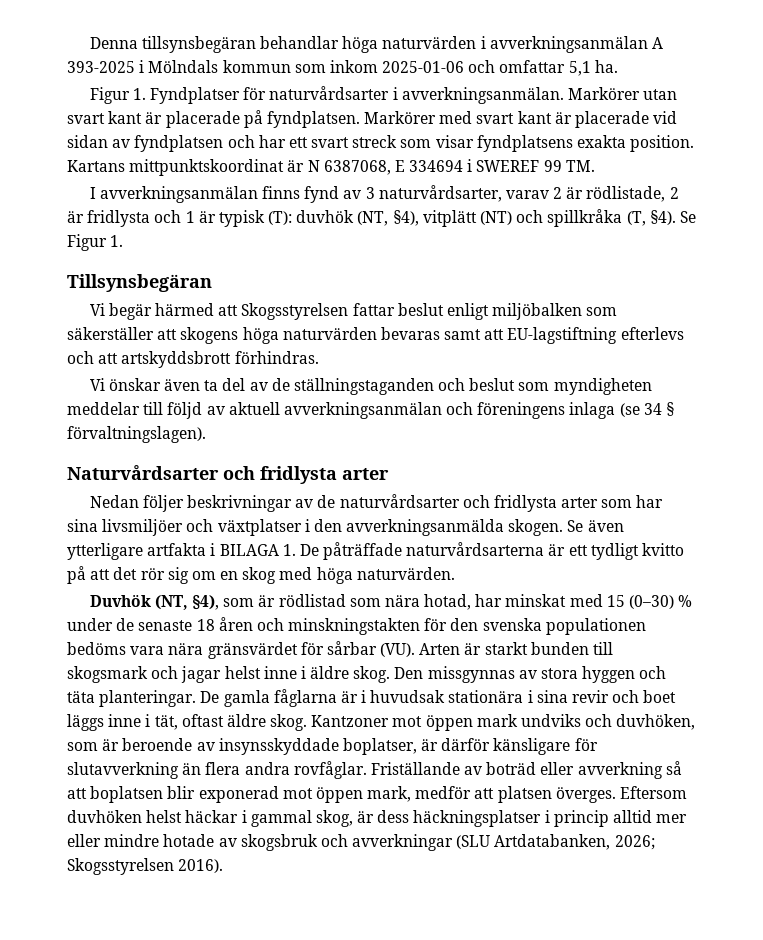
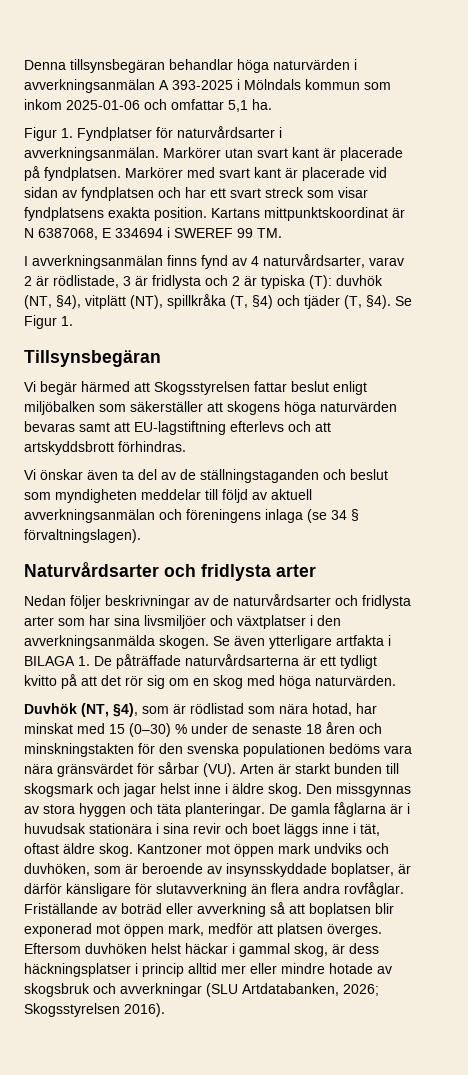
- I avverkningsanmälan finns fynd av 3 naturvårdsarter, varav 2 är rödlistade, 2 är fridlysta och 1 är typisk (T): duvhök (NT, §4), vitplätt (NT) och spillkråka (T, §4).
+ I avverkningsanmälan finns fynd av 4 naturvårdsarter, varav 2 är rödlistade, 3 är fridlysta och 2 är typiska (T): duvhök (NT, §4), vitplätt (NT), spillkråka (T, §4) och tjäder (T, §4).

